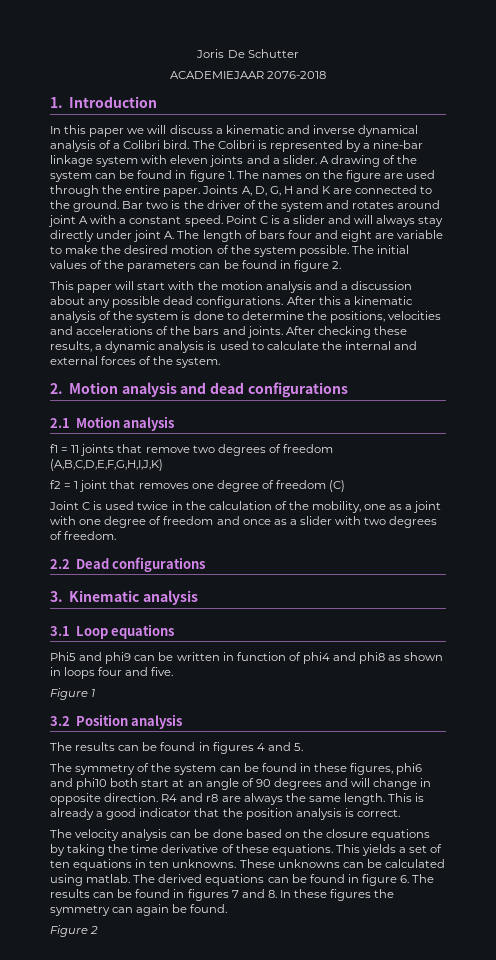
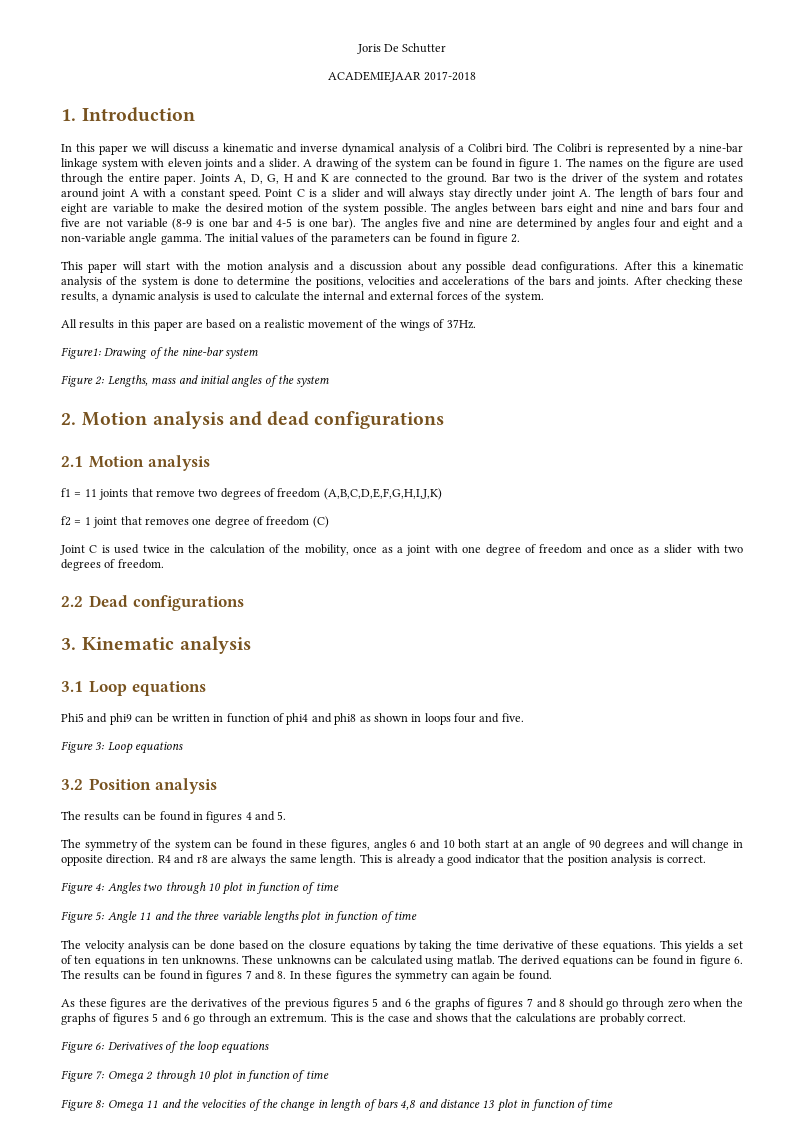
- ACADEMIEJAAR 2076-2018
+ ACADEMIEJAAR 2017-2018
- The initial values of the parameters can be found in figure 2.
+ The angles between bars eight and nine and bars four and five are not variable (8-9 is one bar and 4-5 is one bar). The angles five and nine are determined by angles four and eight and a non-variable angle gamma. The initial values of the parameters can be found in figure 2.
+ All results in this paper are based on a realistic movement of the wings of 37Hz.
+ Figure1: Drawing of the nine-bar system
+ Figure 2: Lengths, mass and initial angles of the system
- Joint C is used twice in the calculation of the mobility, one as a joint with one degree of freedom and once as a slider with two degrees of freedom.
+ Joint C is used twice in the calculation of the mobility, once as a joint with one degree of freedom and once as a slider with two degrees of freedom.
- Figure 1
+ Figure 3: Loop equations
- The symmetry of the system can be found in these figures, phi6 and phi10 both start at an angle of 90 degrees and will change in opposite direction.
+ The symmetry of the system can be found in these figures, angles 6 and 10 both start at an angle of 90 degrees and will change in opposite direction.
+ Figure 4: Angles two through 10 plot in function of time
+ Figure 5: Angle 11 and the three variable lengths plot in function of time
- Figure 2
+ As these figures are the derivatives of the previous figures 5 and 6 the graphs of figures 7 and 8 should go through zero when the graphs of figures 5 and 6 go through an extremum. This is the case and shows that the calculations are probably correct.
+ Figure 6: Derivatives of the loop equations
+ Figure 7: Omega 2 through 10 plot in function of time
+ Figure 8: Omega 11 and the velocities of the change in length of bars 4,8 and distance 13 plot in function of time

